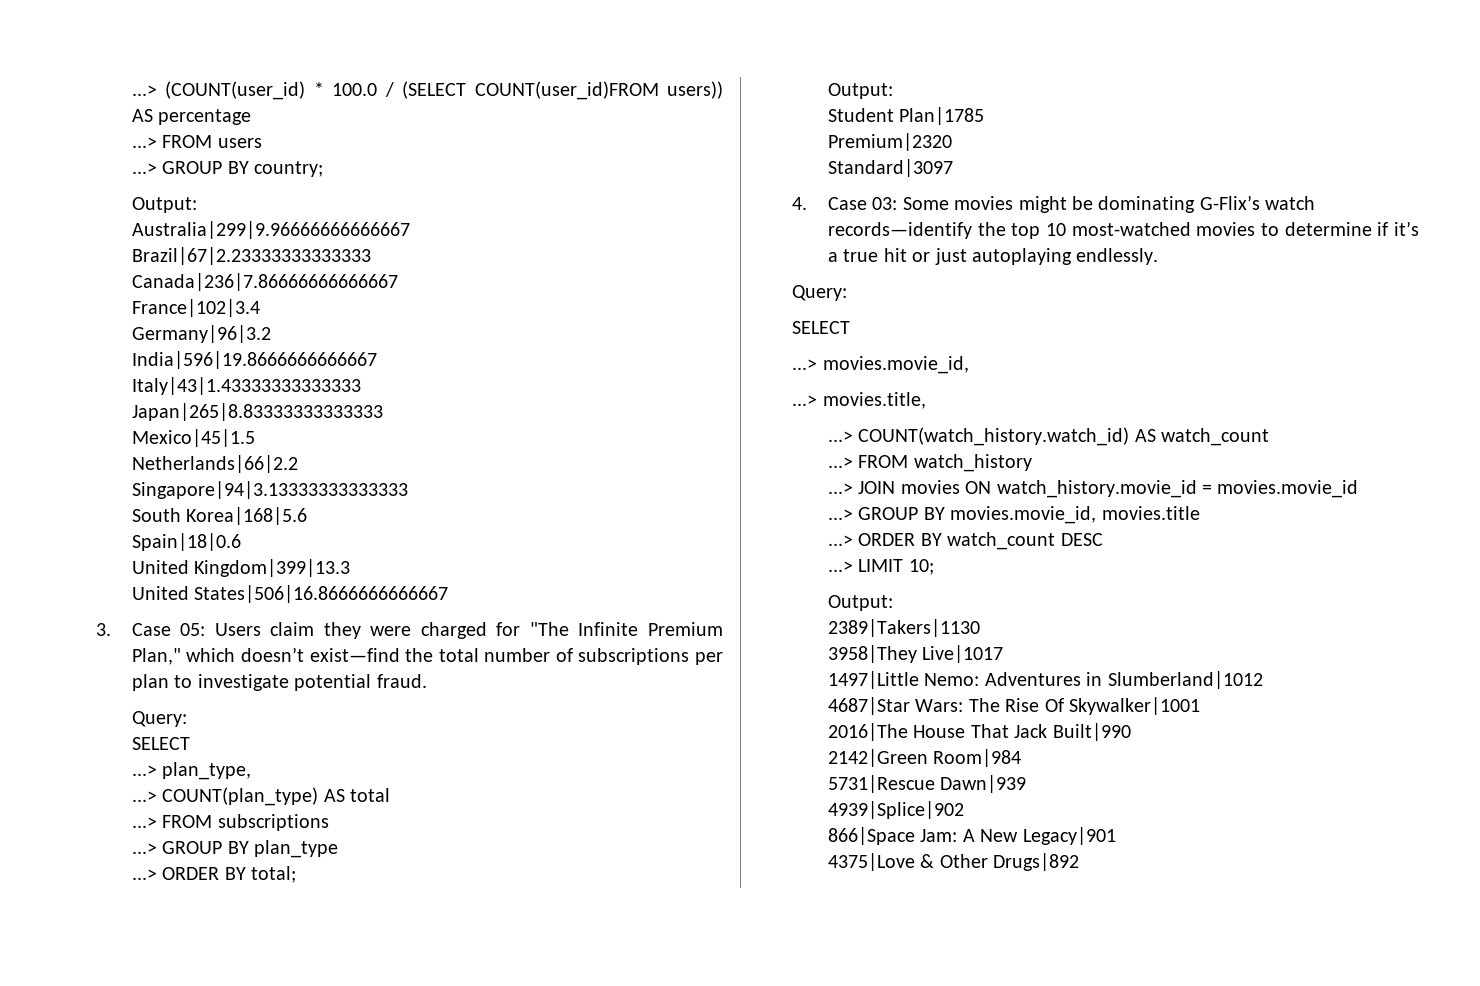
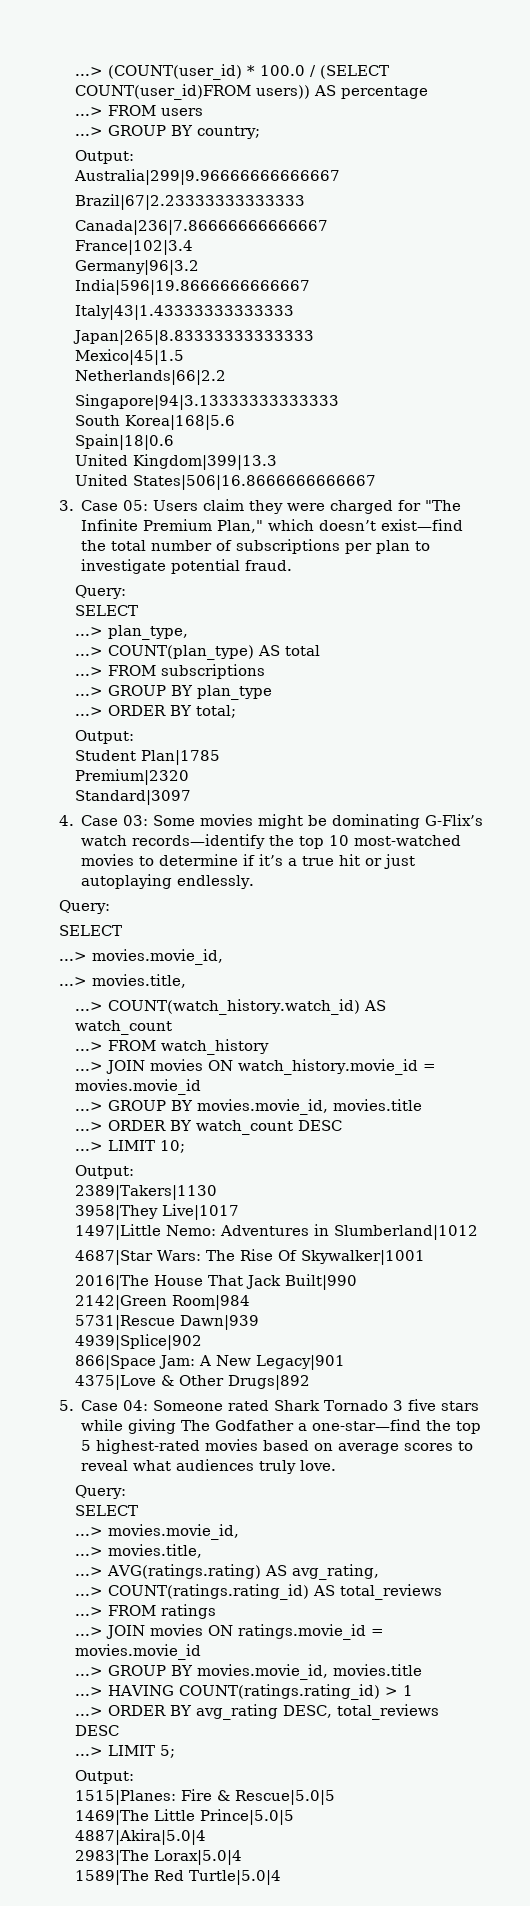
+ 5. Case 04: Someone rated Shark Tornado 3 five stars while giving The Godfather a one-star—find the top 5 highest-rated movies based on average scores to reveal what audiences truly love.
+ Query:
+ SELECT
+ ...> movies.movie_id,
+ ...> movies.title,
+ ...> AVG(ratings.rating) AS avg_rating,
+ ...> COUNT(ratings.rating_id) AS total_reviews
+ ...> FROM ratings
+ ...> JOIN movies ON ratings.movie_id = movies.movie_id
+ ...> GROUP BY movies.movie_id, movies.title
+ ...> HAVING COUNT(ratings.rating_id) > 1
+ ...> ORDER BY avg_rating DESC, total_reviews DESC
+ ...> LIMIT 5;
+ Output:
+ 1515|Planes: Fire & Rescue|5.0|5
+ 1469|The Little Prince|5.0|5
+ 4887|Akira|5.0|4
+ 2983|The Lorax|5.0|4
+ 1589|The Red Turtle|5.0|4

